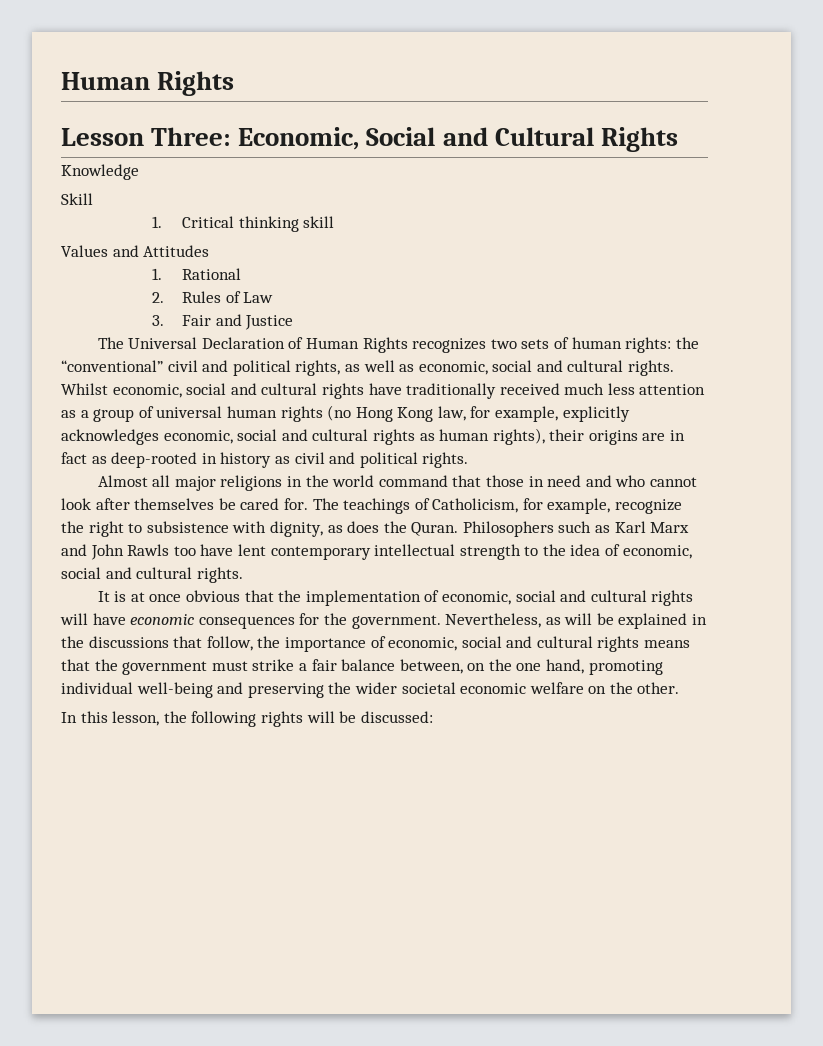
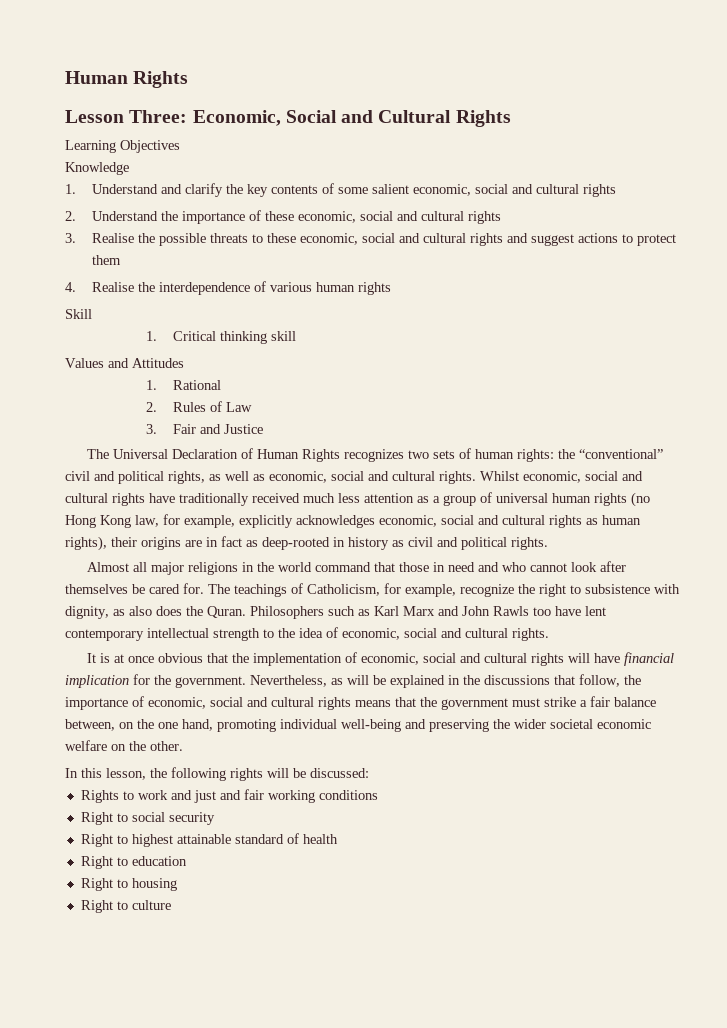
+ Learning Objectives
+ 1. Understand and clarify the key contents of some salient economic, social and cultural rights
+ 2. Understand the importance of these economic, social and cultural rights
+ 3. Realise the possible threats to these economic, social and cultural rights and suggest actions to protect them
+ 4. Realise the interdependence of various human rights
- The teachings of Catholicism, for example, recognize the right to subsistence with dignity, as does the Quran.
+ The teachings of Catholicism, for example, recognize the right to subsistence with dignity, as also does the Quran.
- It is at once obvious that the implementation of economic, social and cultural rights will have economic consequences for the government.
+ It is at once obvious that the implementation of economic, social and cultural rights will have financial implication for the government.
+ Rights to work and just and fair working conditions
+ Right to social security
+ Right to highest attainable standard of health
+ Right to education
+ Right to housing
+ Right to culture

